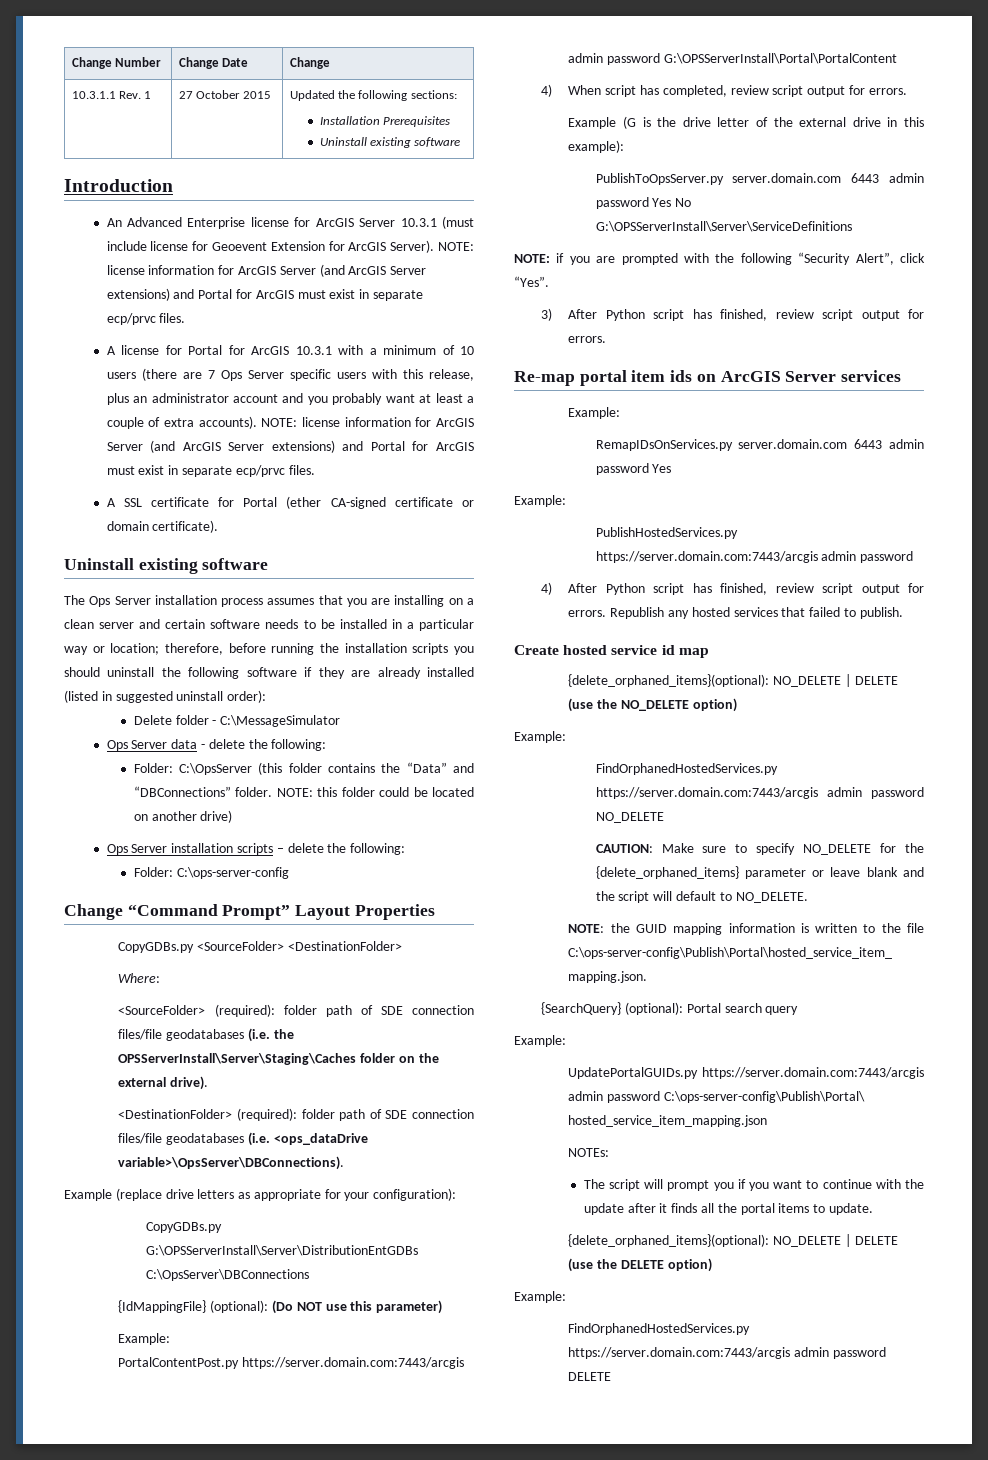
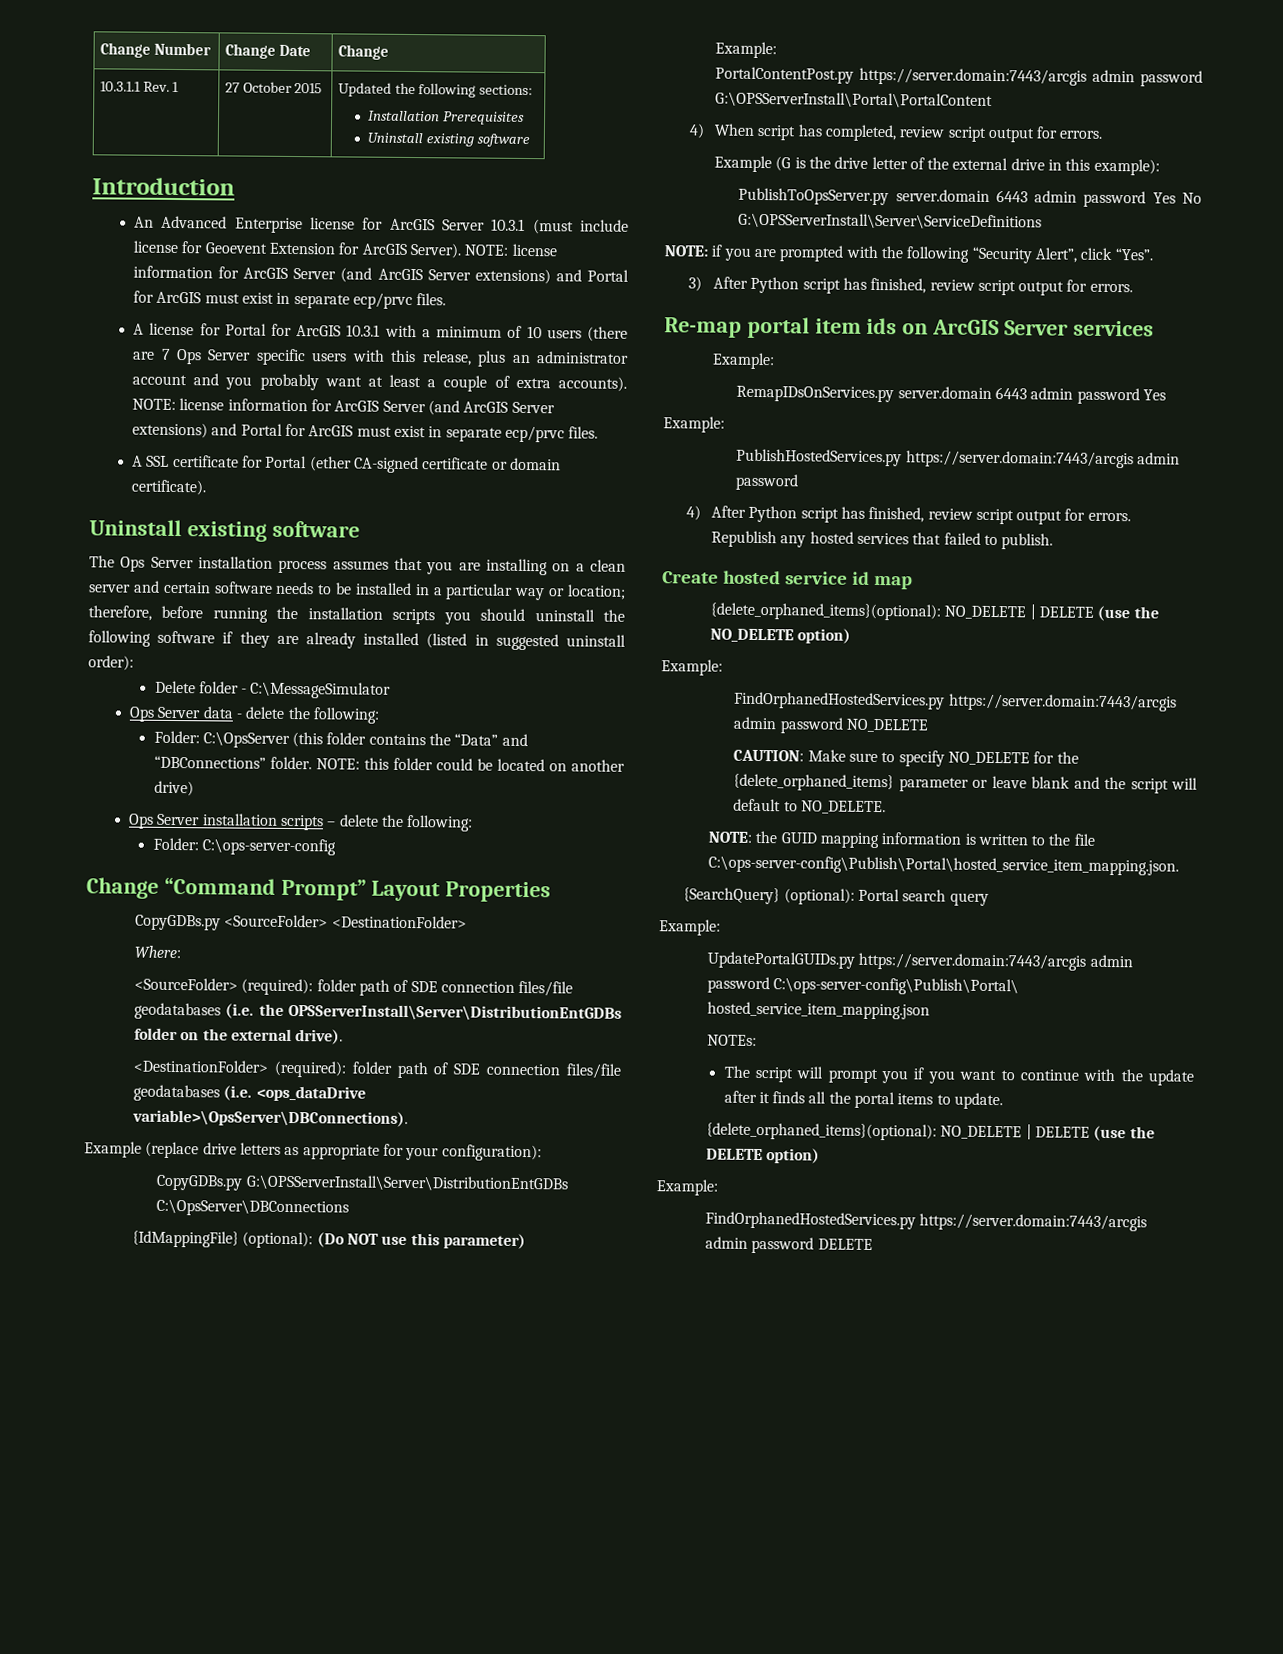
- <SourceFolder> (required): folder path of SDE connection files/file geodatabases (i.e. the OPSServerInstall\Server\Staging\Caches folder on the external drive).
+ <SourceFolder> (required): folder path of SDE connection files/file geodatabases (i.e. the OPSServerInstall\Server\DistributionEntGDBs folder on the external drive).
- PortalContentPost.py https://server.domain.com:7443/arcgis admin password G:\OPSServerInstall\Portal\PortalContent
+ PortalContentPost.py https://server.domain:7443/arcgis admin password G:\OPSServerInstall\Portal\PortalContent
- PublishToOpsServer.py server.domain.com 6443 admin password Yes No G:\OPSServerInstall\Server\ServiceDefinitions
+ PublishToOpsServer.py server.domain 6443 admin password Yes No G:\OPSServerInstall\Server\ServiceDefinitions
- RemapIDsOnServices.py server.domain.com 6443 admin password Yes
+ RemapIDsOnServices.py server.domain 6443 admin password Yes
- PublishHostedServices.py https://server.domain.com:7443/arcgis admin password
+ PublishHostedServices.py https://server.domain:7443/arcgis admin password
- FindOrphanedHostedServices.py https://server.domain.com:7443/arcgis admin password NO_DELETE
+ FindOrphanedHostedServices.py https://server.domain:7443/arcgis admin password NO_DELETE
- UpdatePortalGUIDs.py https://server.domain.com:7443/arcgis admin password C:\ops-server-config\Publish\Portal\ hosted_service_item_mapping.json
+ UpdatePortalGUIDs.py https://server.domain:7443/arcgis admin password C:\ops-server-config\Publish\Portal\ hosted_service_item_mapping.json
- FindOrphanedHostedServices.py https://server.domain.com:7443/arcgis admin password DELETE
+ FindOrphanedHostedServices.py https://server.domain:7443/arcgis admin password DELETE

